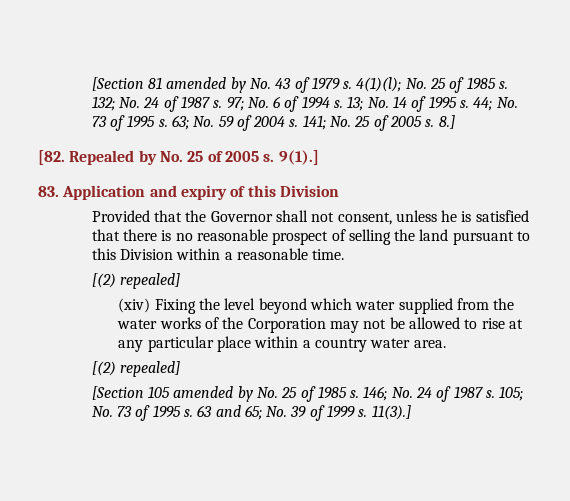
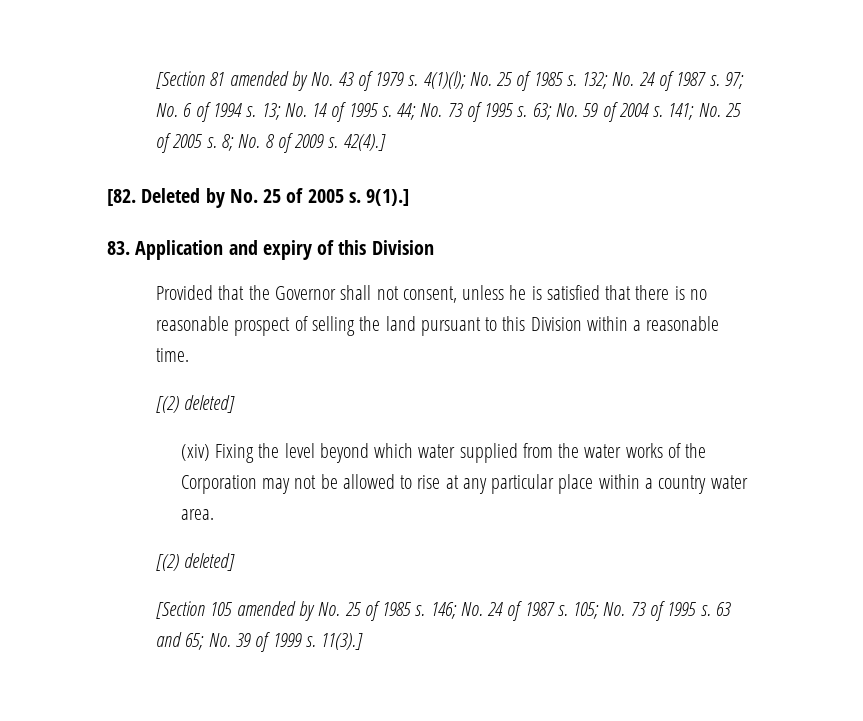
- 8.]
+ 8; No. 8 of 2009 s. 42(4).]
- [82. Repealed by No. 25 of 2005 s.
+ [82. Deleted by No. 25 of 2005 s.
  Provided that the Governor shall not consent, unless he is satisfied that there is no reasonable prospect of selling the land pursuant to this Division within a reasonable time.
- [(2) repealed]
+ [(2) deleted]
  (xiv) Fixing the level beyond which water supplied from the water works of the Corporation may not be allowed to rise at any particular place within a country water area.
- [(2) repealed]
+ [(2) deleted]

